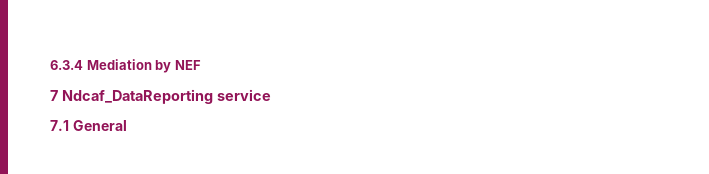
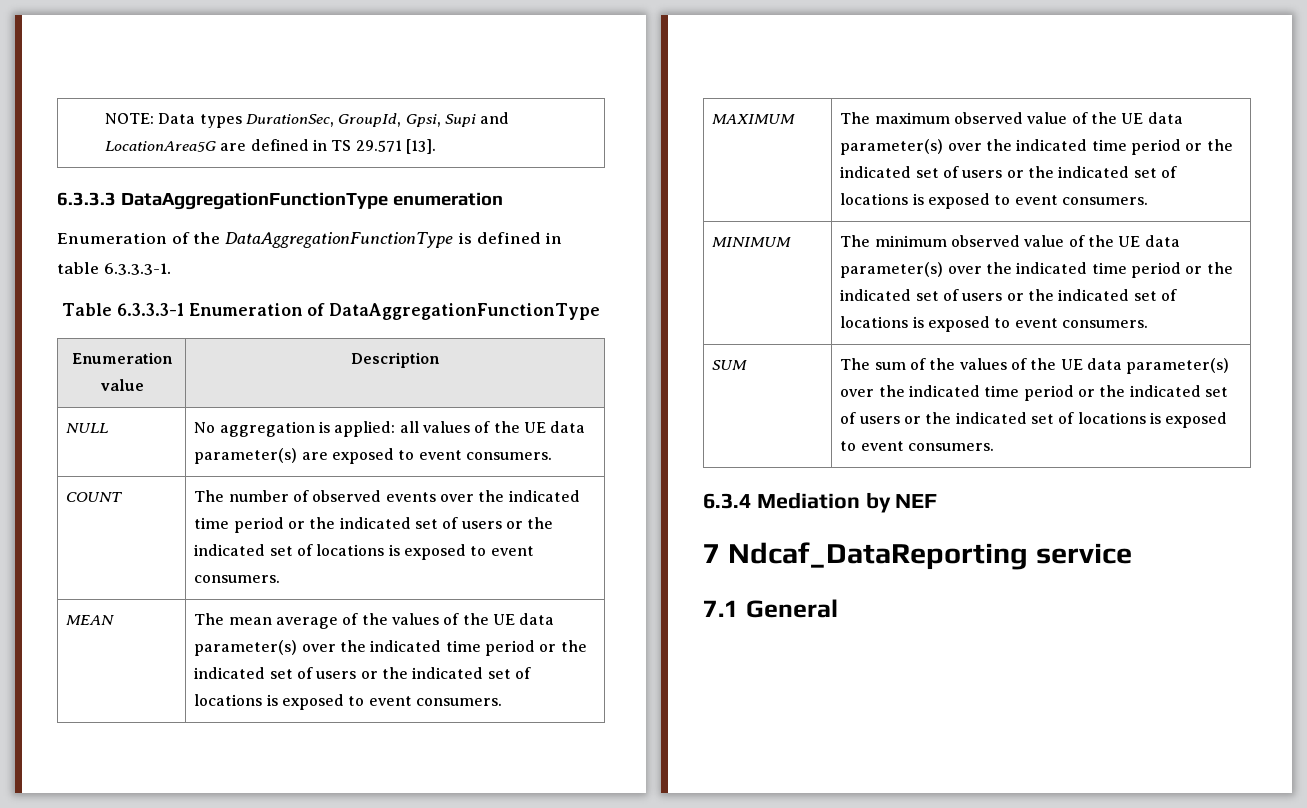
+ NOTE: Data types DurationSec, GroupId, Gpsi, Supi and LocationArea5G are defined in TS 29.571 [13].
+ 6.3.3.3 DataAggregationFunctionType enumeration
+ Enumeration of the DataAggregationFunctionType is defined in table 6.3.3.3-1.
+ Table 6.3.3.3-1 Enumeration of DataAggregationFunctionType
+ Enumeration value | Description
+ NULL | No aggregation is applied: all values of the UE data parameter(s) are exposed to event consumers.
+ COUNT | The number of observed events over the indicated time period or the indicated set of users or the indicated set of locations is exposed to event consumers.
+ MEAN | The mean average of the values of the UE data parameter(s) over the indicated time period or the indicated set of users or the indicated set of locations is exposed to event consumers.
+ MAXIMUM | The maximum observed value of the UE data parameter(s) over the indicated time period or the indicated set of users or the indicated set of locations is exposed to event consumers.
+ MINIMUM | The minimum observed value of the UE data parameter(s) over the indicated time period or the indicated set of users or the indicated set of locations is exposed to event consumers.
+ SUM | The sum of the values of the UE data parameter(s) over the indicated time period or the indicated set of users or the indicated set of locations is exposed to event consumers.

